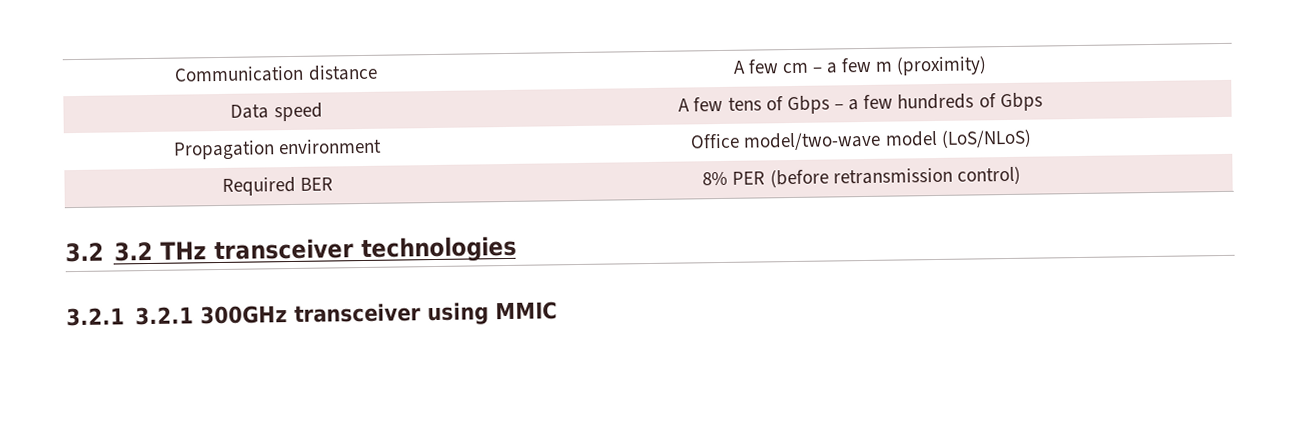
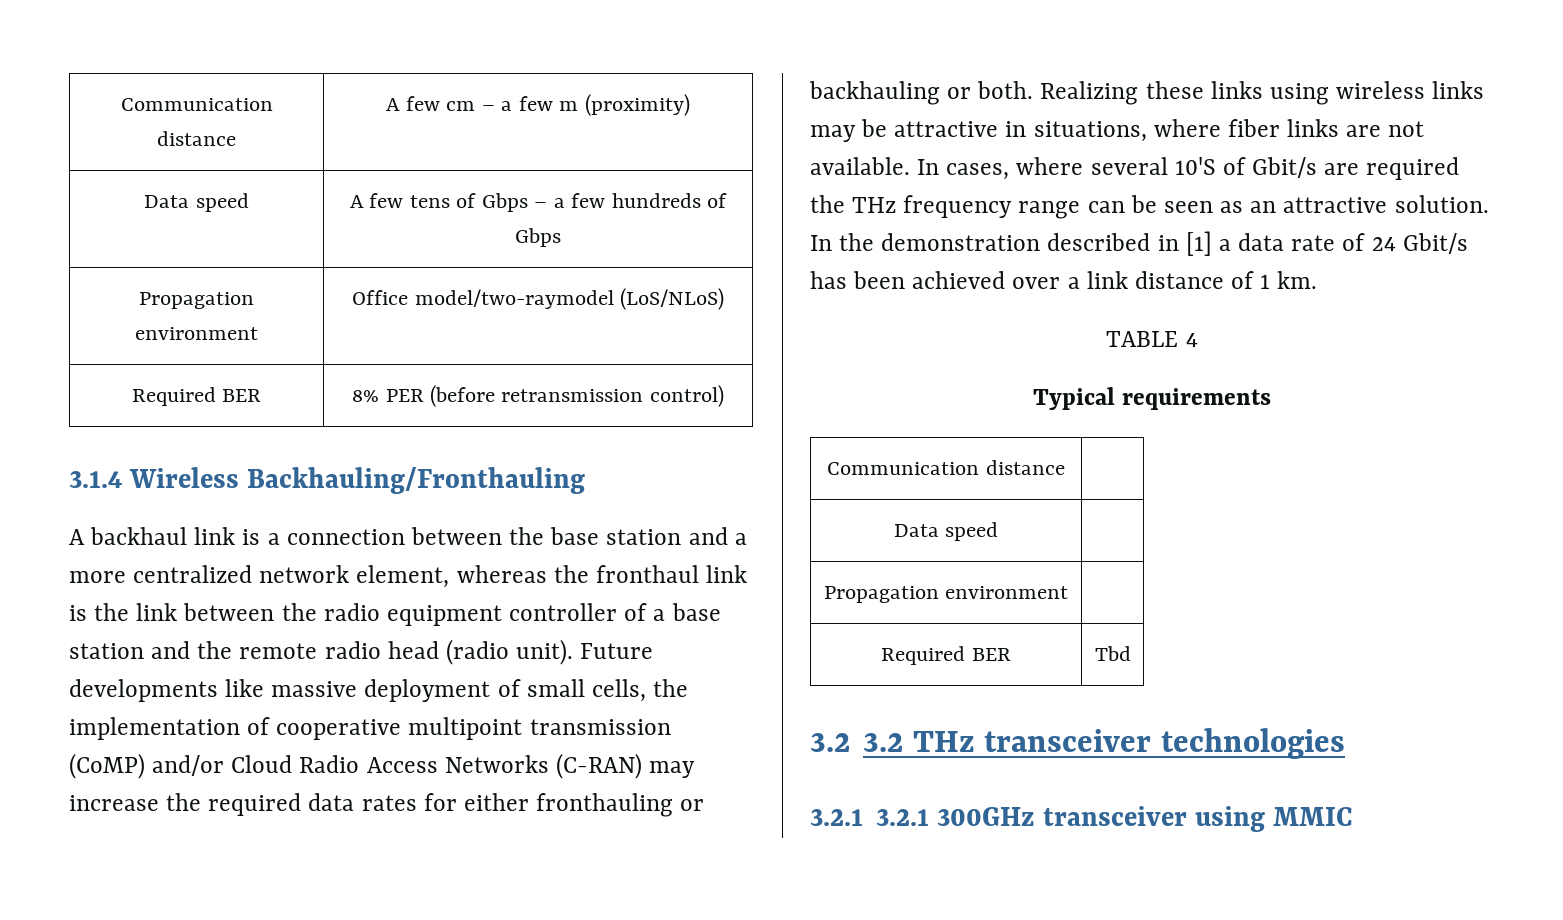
- Propagation environment | Office model/two-wave model (LoS/NLoS)
+ Propagation environment | Office model/two-raymodel (LoS/NLoS)
+ 3.1.4 Wireless Backhauling/Fronthauling
+ A backhaul link is a connection between the base station and a more centralized network element, whereas the fronthaul link is the link between the radio equipment controller of a base station and the remote radio head (radio unit). Future developments like massive deployment of small cells, the implementation of cooperative multipoint transmission (CoMP) and/or Cloud Radio Access Networks (C-RAN) may increase the required data rates for either fronthauling or backhauling or both. Realizing these links using wireless links may be attractive in situations, where fiber links are not available. In cases, where several 10'S of Gbit/s are required the THz frequency range can be seen as an attractive solution. In the demonstration described in [1] a data rate of 24 Gbit/s has been achieved over a link distance of 1 km.
+ TABLE 4
+ Typical requirements
+ Communication distance |
+ Data speed |
+ Propagation environment |
+ Required BER | Tbd

